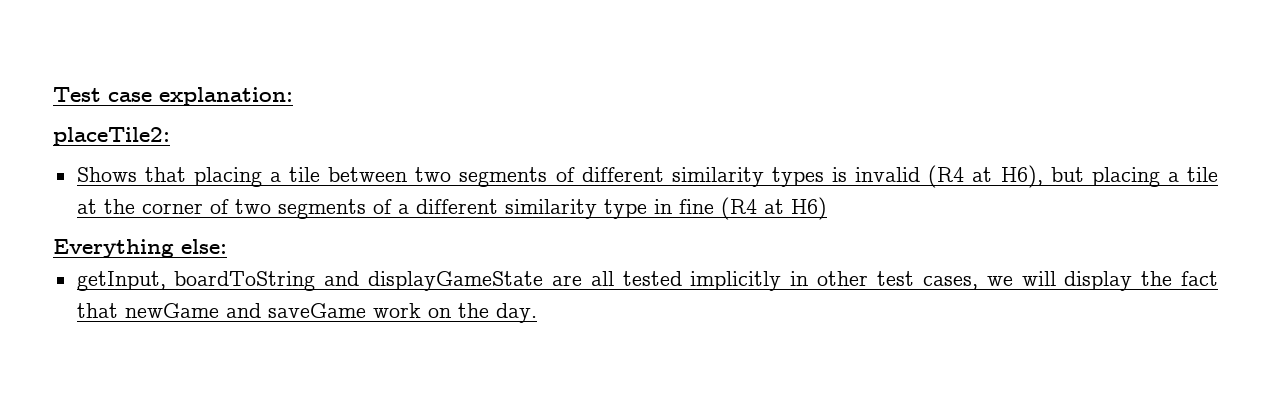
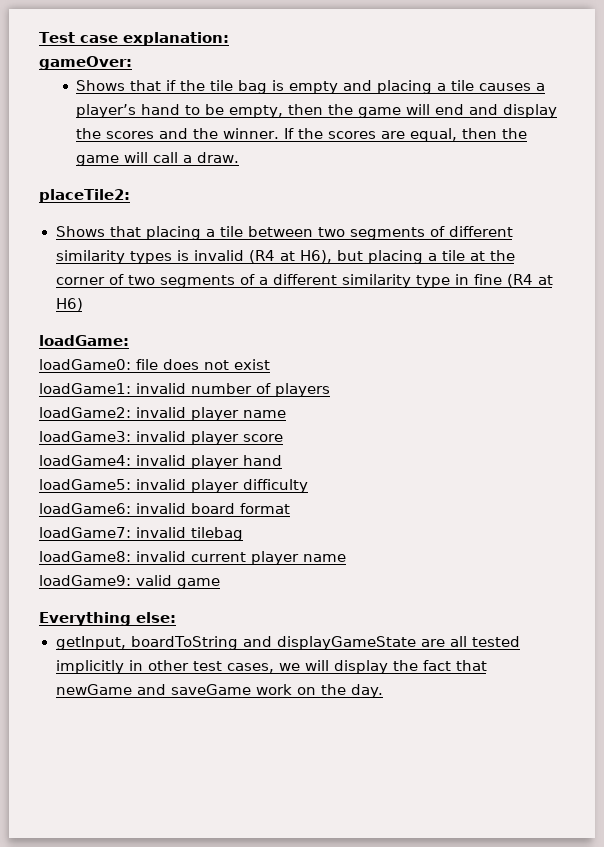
+ gameOver:
+ Shows that if the tile bag is empty and placing a tile causes a player’s hand to be empty, then the game will end and display the scores and the winner. If the scores are equal, then the game will call a draw.
+ loadGame:
+ loadGame0: file does not exist
+ loadGame1: invalid number of players
+ loadGame2: invalid player name
+ loadGame3: invalid player score
+ loadGame4: invalid player hand
+ loadGame5: invalid player difficulty
+ loadGame6: invalid board format
+ loadGame7: invalid tilebag
+ loadGame8: invalid current player name
+ loadGame9: valid game

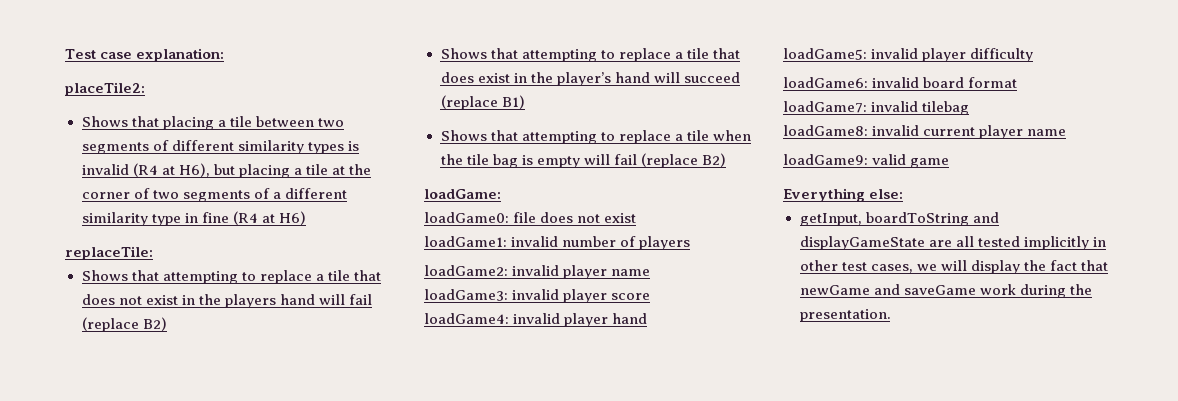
- gameOver:
- Shows that if the tile bag is empty and placing a tile causes a player’s hand to be empty, then the game will end and display the scores and the winner. If the scores are equal, then the game will call a draw.
+ replaceTile:
+ Shows that attempting to replace a tile that does not exist in the players hand will fail (replace B2)
+ Shows that attempting to replace a tile that does exist in the player’s hand will succeed (replace B1)
+ Shows that attempting to replace a tile when the tile bag is empty will fail (replace B2)
- getInput, boardToString and displayGameState are all tested implicitly in other test cases, we will display the fact that newGame and saveGame work on the day.
+ getInput, boardToString and displayGameState are all tested implicitly in other test cases, we will display the fact that newGame and saveGame work during the presentation.

